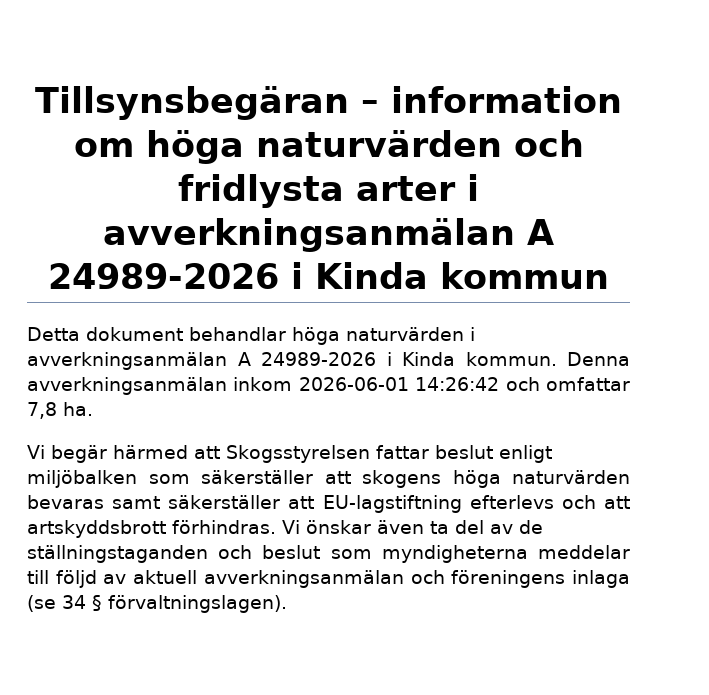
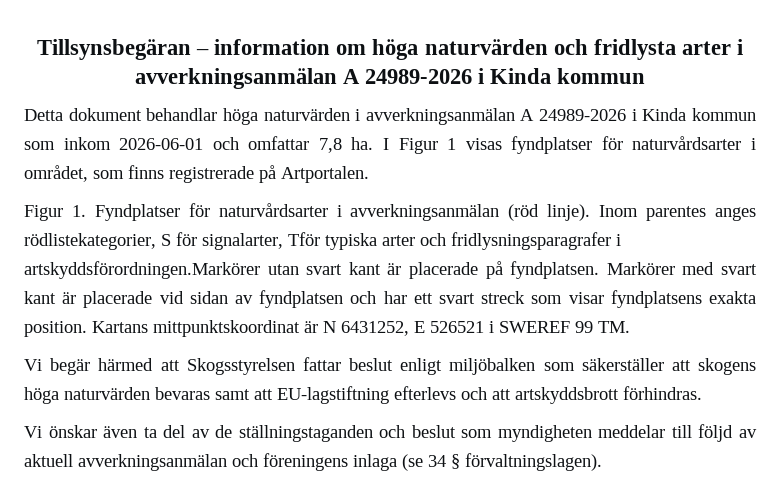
- Detta dokument behandlar höga naturvärden i avverkningsanmälan A 24989-2026 i Kinda kommun. Denna avverkningsanmälan inkom 2026-06-01 14:26:42 och omfattar 7,8 ha.
+ Detta dokument behandlar höga naturvärden i avverkningsanmälan A 24989-2026 i Kinda kommun som inkom 2026-06-01 och omfattar 7,8 ha. I Figur 1 visas fyndplatser för naturvårdsarter i området, som finns registrerade på Artportalen.
+ Figur 1. Fyndplatser för naturvårdsarter i avverkningsanmälan (röd linje). Inom parentes anges rödlistekategorier, S för signalarter, Tför typiska arter och fridlysningsparagrafer i artskyddsförordningen.Markörer utan svart kant är placerade på fyndplatsen. Markörer med svart kant är placerade vid sidan av fyndplatsen och har ett svart streck som visar fyndplatsens exakta position. Kartans mittpunktskoordinat är N 6431252, E 526521 i SWEREF 99 TM.
- Vi begär härmed att Skogsstyrelsen fattar beslut enligt miljöbalken som säkerställer att skogens höga naturvärden bevaras samt säkerställer att EU-lagstiftning efterlevs och att artskyddsbrott förhindras. Vi önskar även ta del av de ställningstaganden och beslut som myndigheterna meddelar till följd av aktuell avverkningsanmälan och föreningens inlaga (se 34 § förvaltningslagen).
+ Vi begär härmed att Skogsstyrelsen fattar beslut enligt miljöbalken som säkerställer att skogens höga naturvärden bevaras samt att EU-lagstiftning efterlevs och att artskyddsbrott förhindras.
+ Vi önskar även ta del av de ställningstaganden och beslut som myndigheten meddelar till följd av aktuell avverkningsanmälan och föreningens inlaga (se 34 § förvaltningslagen).

